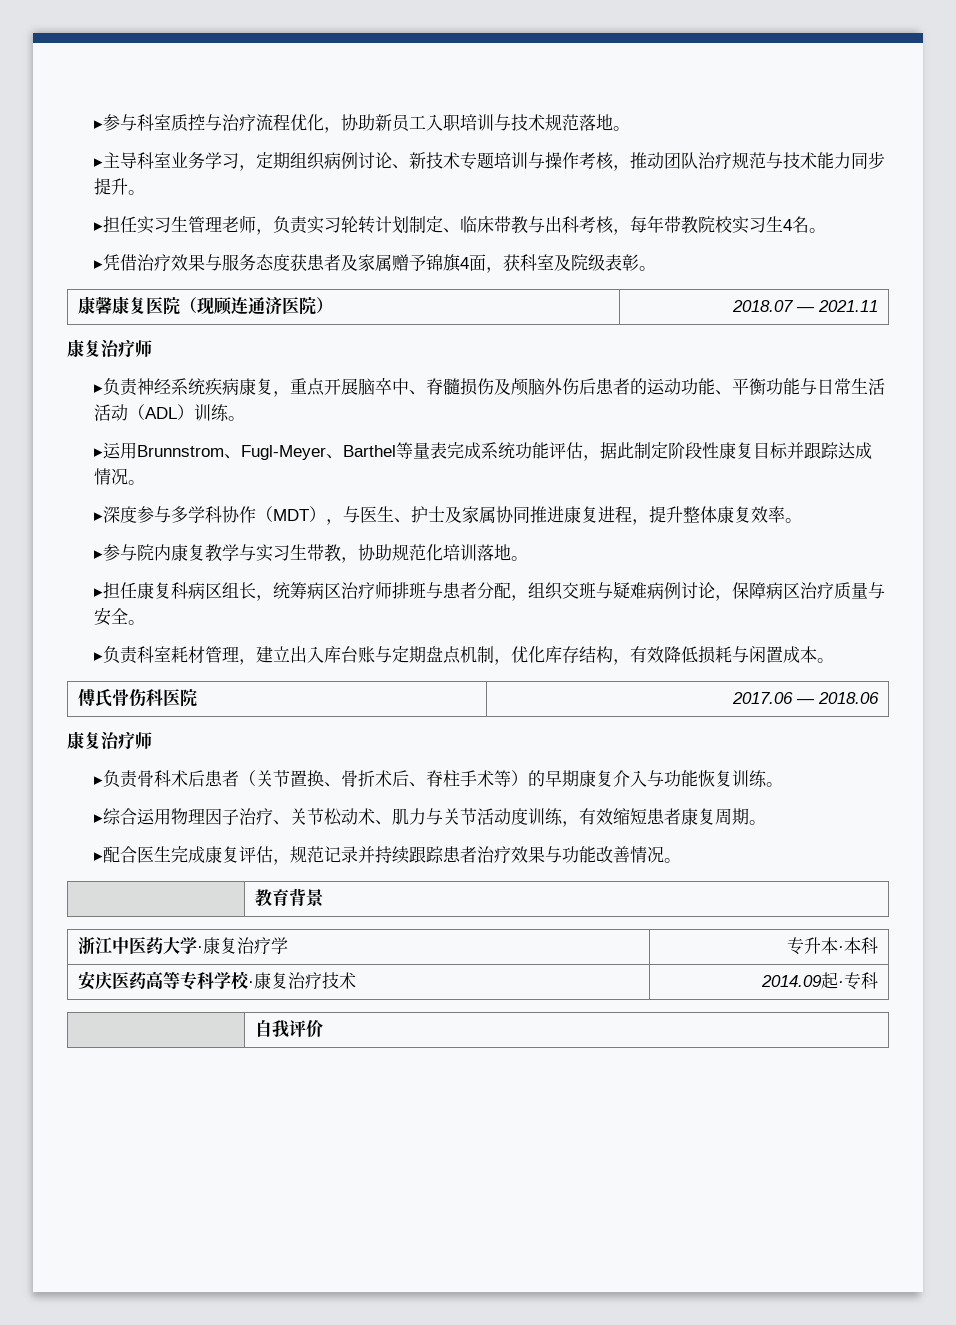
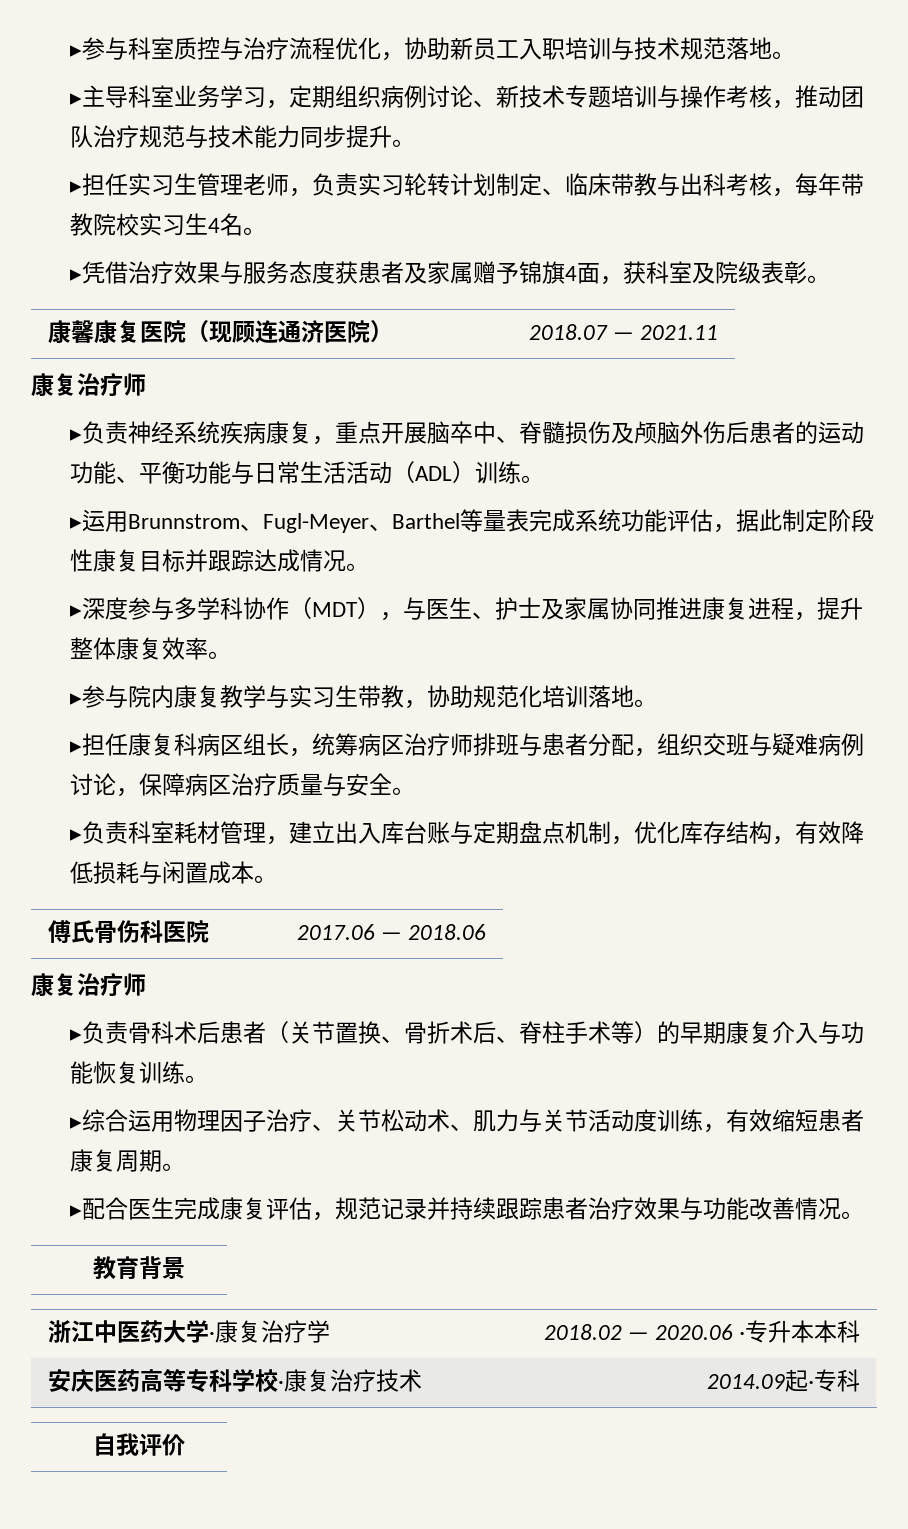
- 浙江中医药大学·康复治疗学 | 专升本·本科
+ 浙江中医药大学·康复治疗学 | 2018.02 — 2020.06 ·专升本本科

